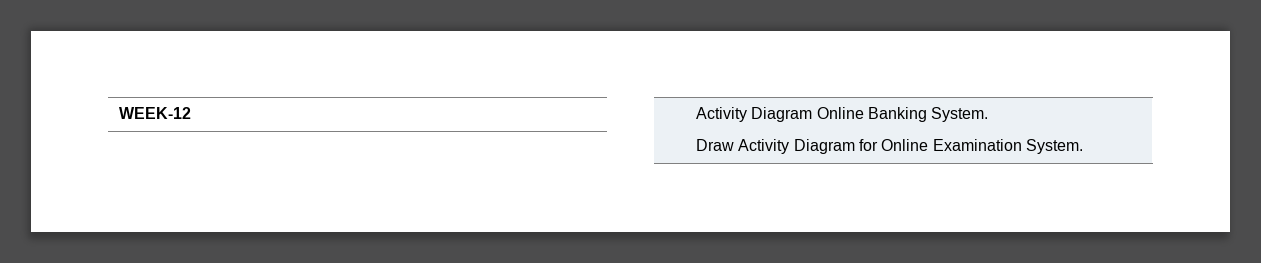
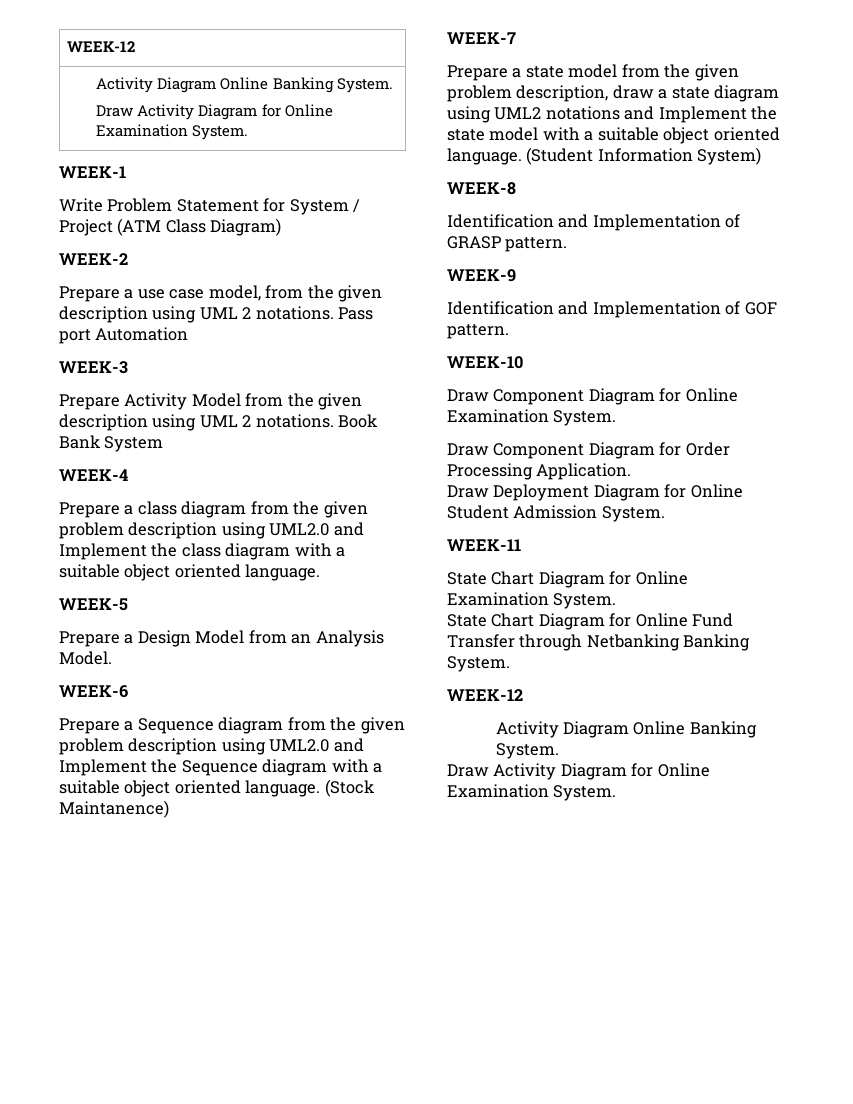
+ WEEK-1
+ Write Problem Statement for System / Project (ATM Class Diagram)
+ WEEK-2
+ Prepare a use case model, from the given description using UML 2 notations. Pass port Automation
+ WEEK-3
+ Prepare Activity Model from the given description using UML 2 notations. Book Bank System
+ WEEK-4
+ Prepare a class diagram from the given problem description using UML2.0 and Implement the class diagram with a suitable object oriented language.
+ WEEK-5
+ Prepare a Design Model from an Analysis Model.
+ WEEK-6
+ Prepare a Sequence diagram from the given problem description using UML2.0 and Implement the Sequence diagram with a suitable object oriented language. (Stock Maintanence)
+ WEEK-7
+ Prepare a state model from the given problem description, draw a state diagram using UML2 notations and Implement the state model with a suitable object oriented language. (Student Information System)
+ WEEK-8
+ Identification and Implementation of GRASP pattern.
+ WEEK-9
+ Identification and Implementation of GOF pattern.
+ WEEK-10
+ Draw Component Diagram for Online Examination System.
+ Draw Component Diagram for Order Processing Application.
+ Draw Deployment Diagram for Online Student Admission System.
+ WEEK-11
+ State Chart Diagram for Online Examination System.
+ State Chart Diagram for Online Fund Transfer through Netbanking Banking System.
+ WEEK-12
+ Activity Diagram Online Banking System.
+ Draw Activity Diagram for Online Examination System.

